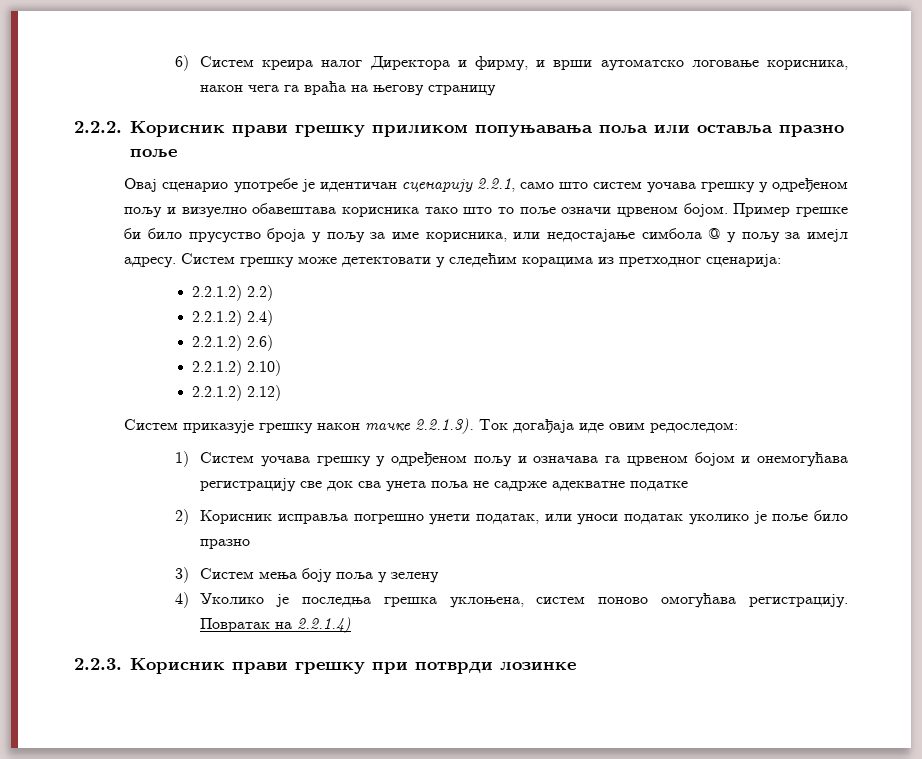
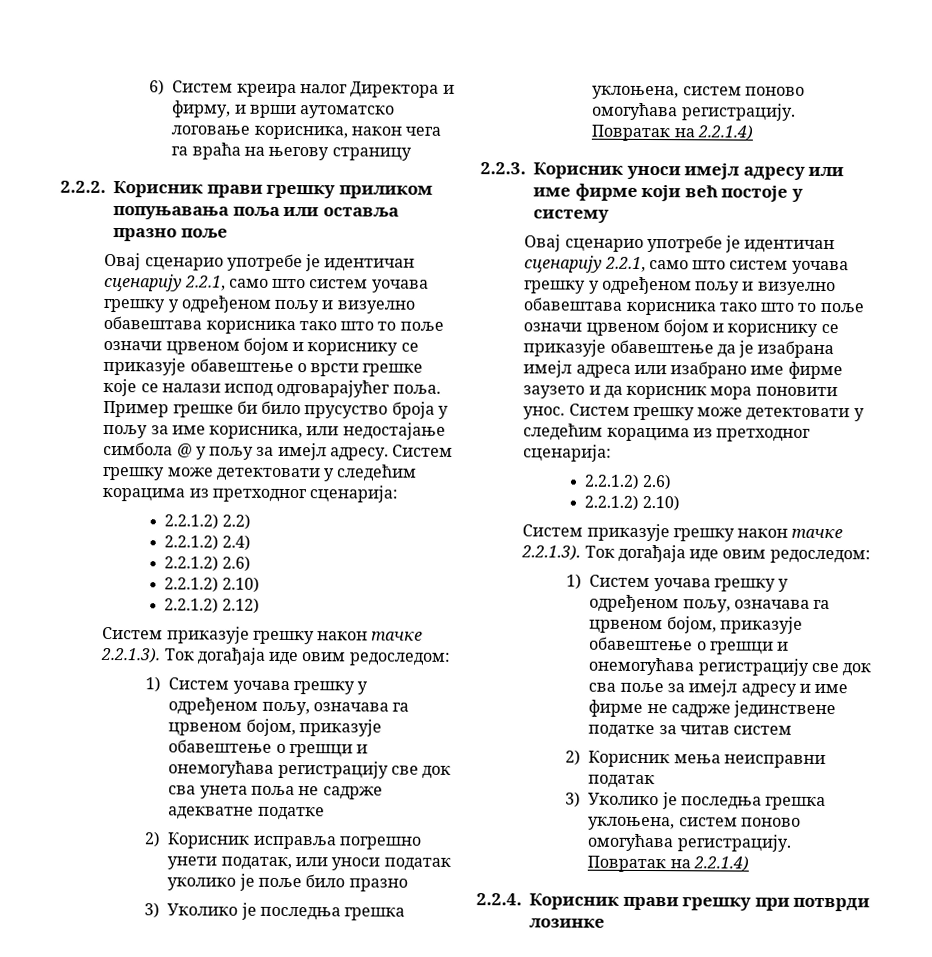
- Овај сценарио употребе је идентичан сценарију 2.2.1, само што систем уочава грешку у одређеном пољу и визуелно обавештава корисника тако што то поље означи црвеном бојом.
+ Овај сценарио употребе је идентичан сценарију 2.2.1, само што систем уочава грешку у одређеном пољу и визуелно обавештава корисника тако што то поље означи црвеном бојом и кориснику се приказује обавештење о врсти грешке које се налази испод одговарајућег поља.
- 1) Систем уочава грешку у одређеном пољу и означава га црвеном бојом и онемогућава регистрацију све док сва унета поља не садрже адекватне податке
+ 1) Систем уочава грешку у одређеном пољу, означава га црвеном бојом, приказује обавештење о грешци и онемогућава регистрацију све док сва унета поља не садрже адекватне податке
  2) Корисник исправља погрешно унети податак, или уноси податак уколико је поље било празно
- 3) Систем мења боју поља у зелену
- 4) Уколико је последња грешка уклоњена, систем поново омогућава регистрацију.
+ 3) Уколико је последња грешка уклоњена, систем поново омогућава регистрацију. Повратак на 2.2.1.4)
+ 2.2.3. Корисник уноси имејл адресу или име фирме који већ постоје у систему
+ Овај сценарио употребе је идентичан сценарију 2.2.1, само што систем уочава грешку у одређеном пољу и визуелно обавештава корисника тако што то поље означи црвеном бојом и кориснику се приказује обавештење да је изабрана имејл адреса или изабрано име фирме заузето и да корисник мора поновити унос. Систем грешку може детектовати у следећим корацима из претходног сценарија:
+ 2.2.1.2) 2.6)
+ 2.2.1.2) 2.10)
+ Систем приказује грешку након тачке 2.2.1.3). Ток догађаја иде овим редоследом:
+ 1) Систем уочава грешку у одређеном пољу, означава га црвеном бојом, приказује обавештење о грешци и онемогућава регистрацију све док сва поље за имејл адресу и име фирме не садрже јединствене податке за читав систем
+ 2) Корисник мења неисправни податак
+ 3) Уколико је последња грешка уклоњена, систем поново омогућава регистрацију.
- 2.2.3. Корисник прави грешку при потврди лозинке
+ 2.2.4. Корисник прави грешку при потврди лозинке

